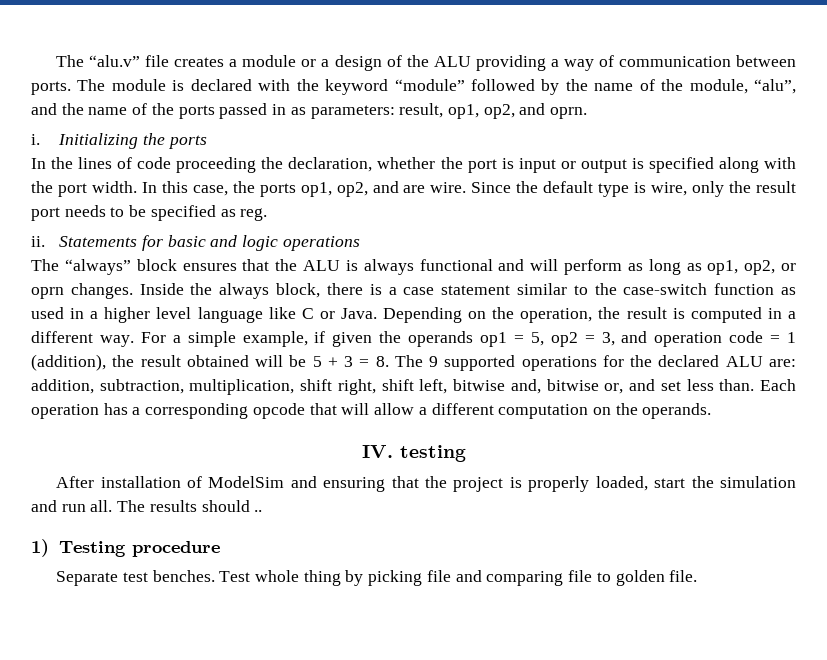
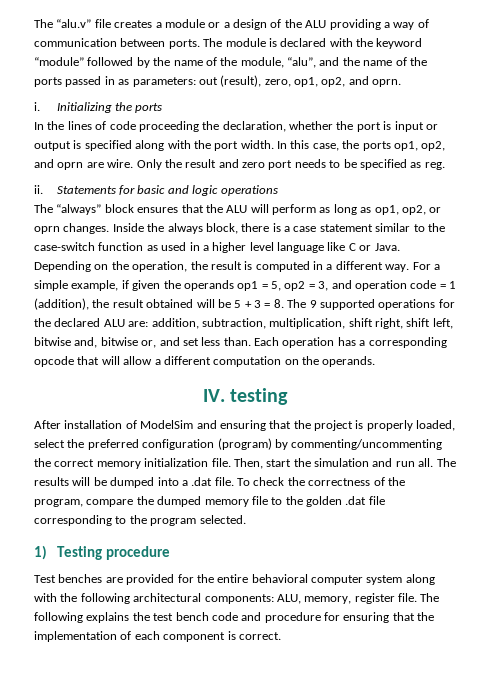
- The module is declared with the keyword “module” followed by the name of the module, “alu”, and the name of the ports passed in as parameters: result, op1, op2, and oprn.
+ The module is declared with the keyword “module” followed by the name of the module, “alu”, and the name of the ports passed in as parameters: out (result), zero, op1, op2, and oprn.
- In this case, the ports op1, op2, and are wire.
+ In this case, the ports op1, op2, and oprn are wire.
- Since the default type is wire, only the result port needs to be specified as reg.
+ Only the result and zero port needs to be specified as reg.
- The “always” block ensures that the ALU is always functional and will perform as long as op1, op2, or oprn changes.
+ The “always” block ensures that the ALU will perform as long as op1, op2, or oprn changes.
- After installation of ModelSim and ensuring that the project is properly loaded, start the simulation and run all.
+ After installation of ModelSim and ensuring that the project is properly loaded, select the preferred configuration (program) by commenting/uncommenting the correct memory initialization file. Then, start the simulation and run all.
- The results should ..
+ The results will be dumped into a .dat file. To check the correctness of the program, compare the dumped memory file to the golden .dat file corresponding to the program selected.
  1) Testing procedure
- Separate test benches. Test whole thing by picking file and comparing file to golden file.
+ Test benches are provided for the entire behavioral computer system along with the following architectural components: ALU, memory, register file. The following explains the test bench code and procedure for ensuring that the implementation of each component is correct.

